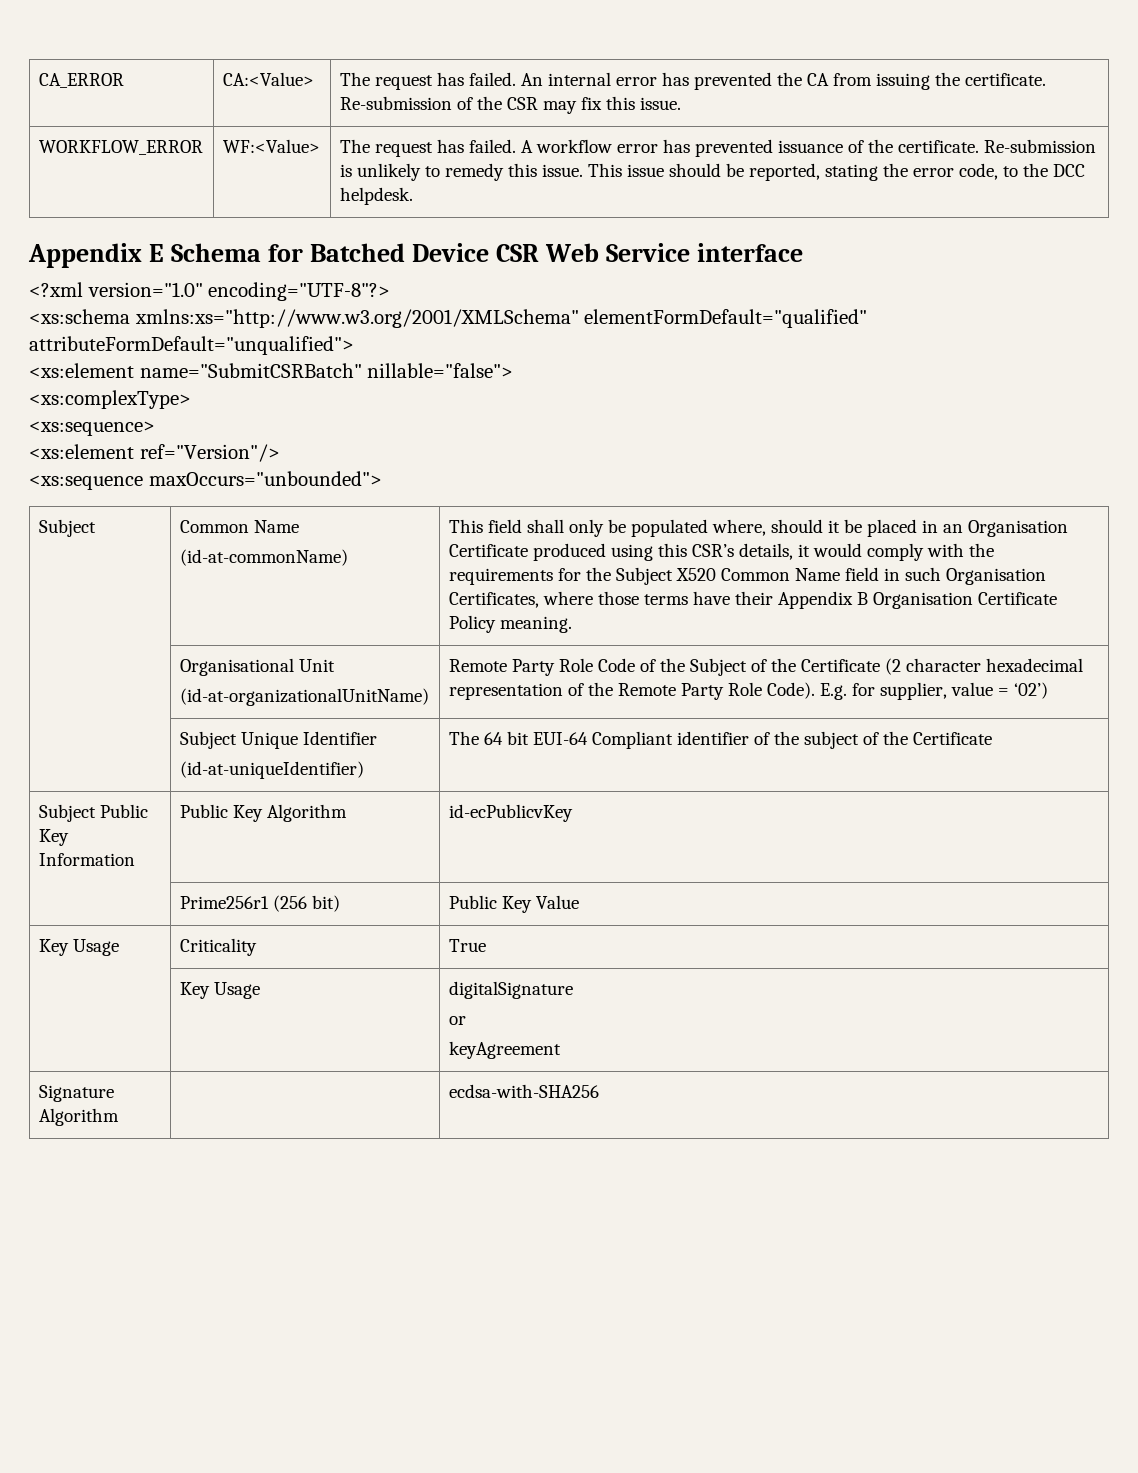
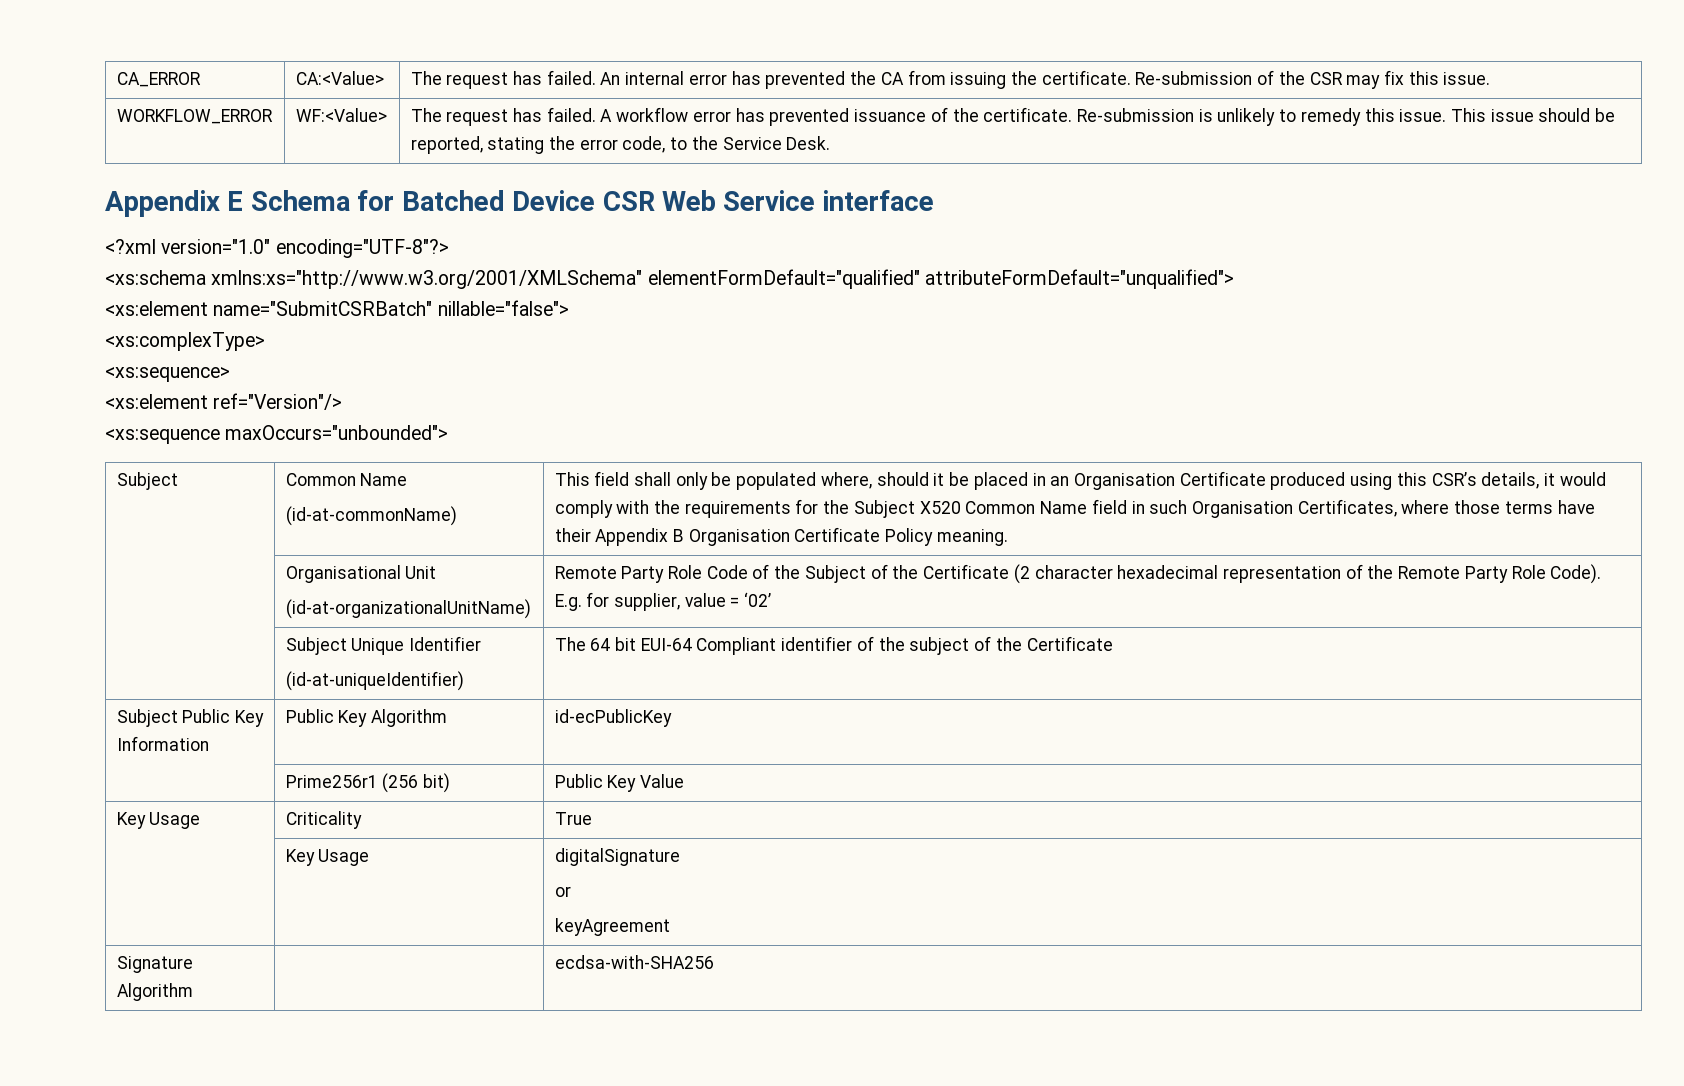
- WORKFLOW_ERROR | WF:<Value> | The request has failed. A workflow error has prevented issuance of the certificate. Re-submission is unlikely to remedy this issue. This issue should be reported, stating the error code, to the DCC helpdesk.
+ WORKFLOW_ERROR | WF:<Value> | The request has failed. A workflow error has prevented issuance of the certificate. Re-submission is unlikely to remedy this issue. This issue should be reported, stating the error code, to the Service Desk.
  | Organisational Unit
- (id-at-organizationalUnitName) | Remote Party Role Code of the Subject of the Certificate (2 character hexadecimal representation of the Remote Party Role Code). E.g. for supplier, value = ‘02’)
+ (id-at-organizationalUnitName) | Remote Party Role Code of the Subject of the Certificate (2 character hexadecimal representation of the Remote Party Role Code). E.g. for supplier, value = ‘02’
- Subject Public Key Information | Public Key Algorithm | id-ecPublicvKey
+ Subject Public Key Information | Public Key Algorithm | id-ecPublicKey

